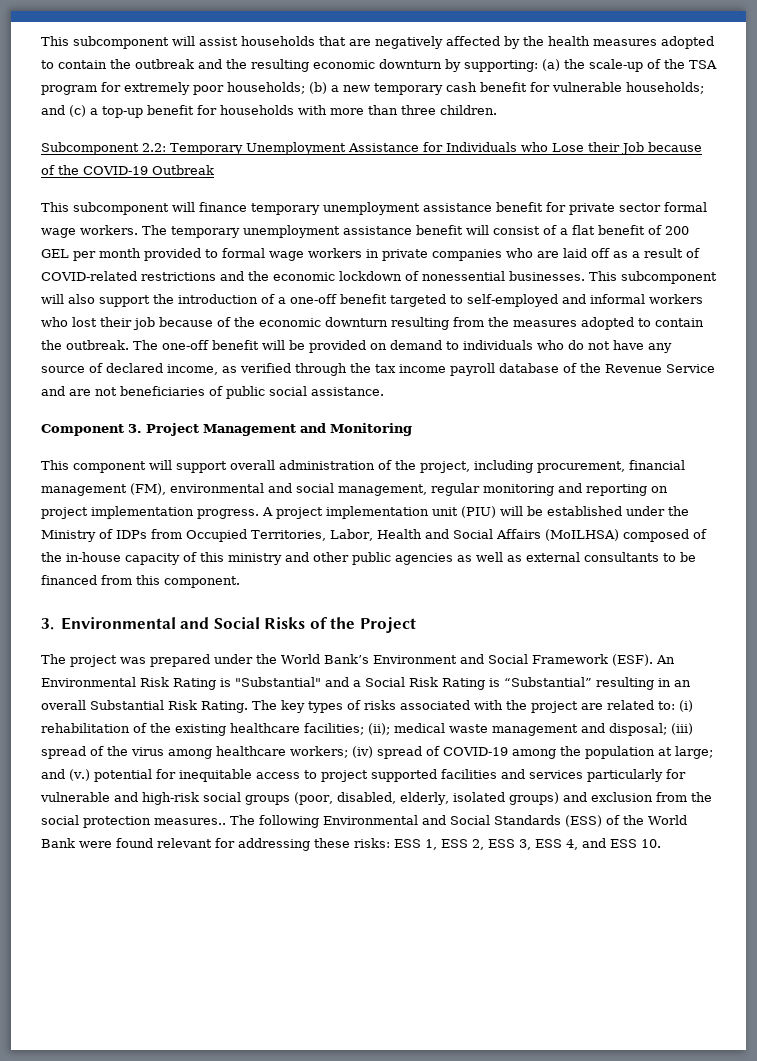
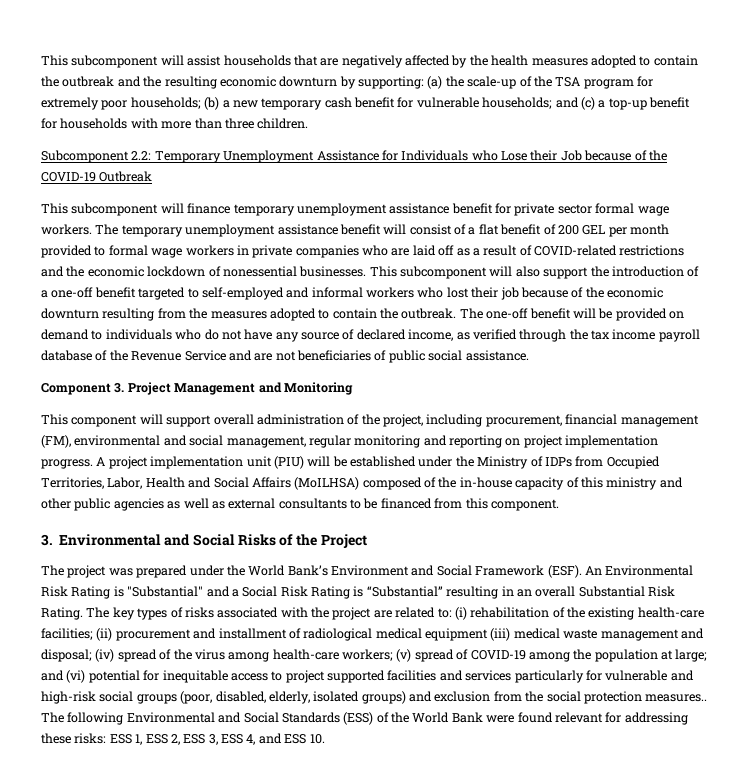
- (i) rehabilitation of the existing healthcare facilities; (ii); medical waste management and disposal;
+ (i) rehabilitation of the existing health-care facilities; (ii) procurement and installment of radiological medical equipment (iii) medical waste management and disposal;
- (iii) spread of the virus among healthcare workers; (iv) spread of COVID-19 among the population at large;
+ (iv) spread of the virus among health-care workers; (v) spread of COVID-19 among the population at large;
- and (v.) potential for inequitable access to project supported facilities and services particularly for vulnerable and high-risk social groups (poor, disabled, elderly, isolated groups) and exclusion from the social protection measures..
+ and (vi) potential for inequitable access to project supported facilities and services particularly for vulnerable and high-risk social groups (poor, disabled, elderly, isolated groups) and exclusion from the social protection measures..

